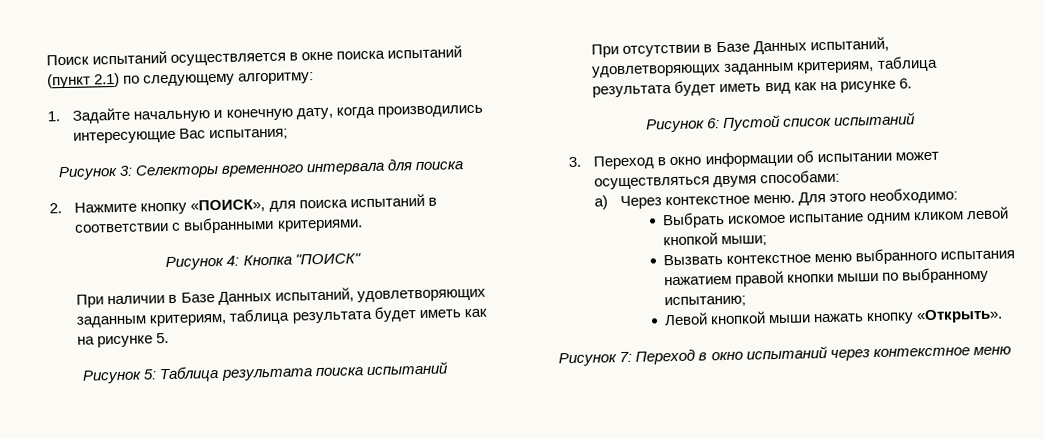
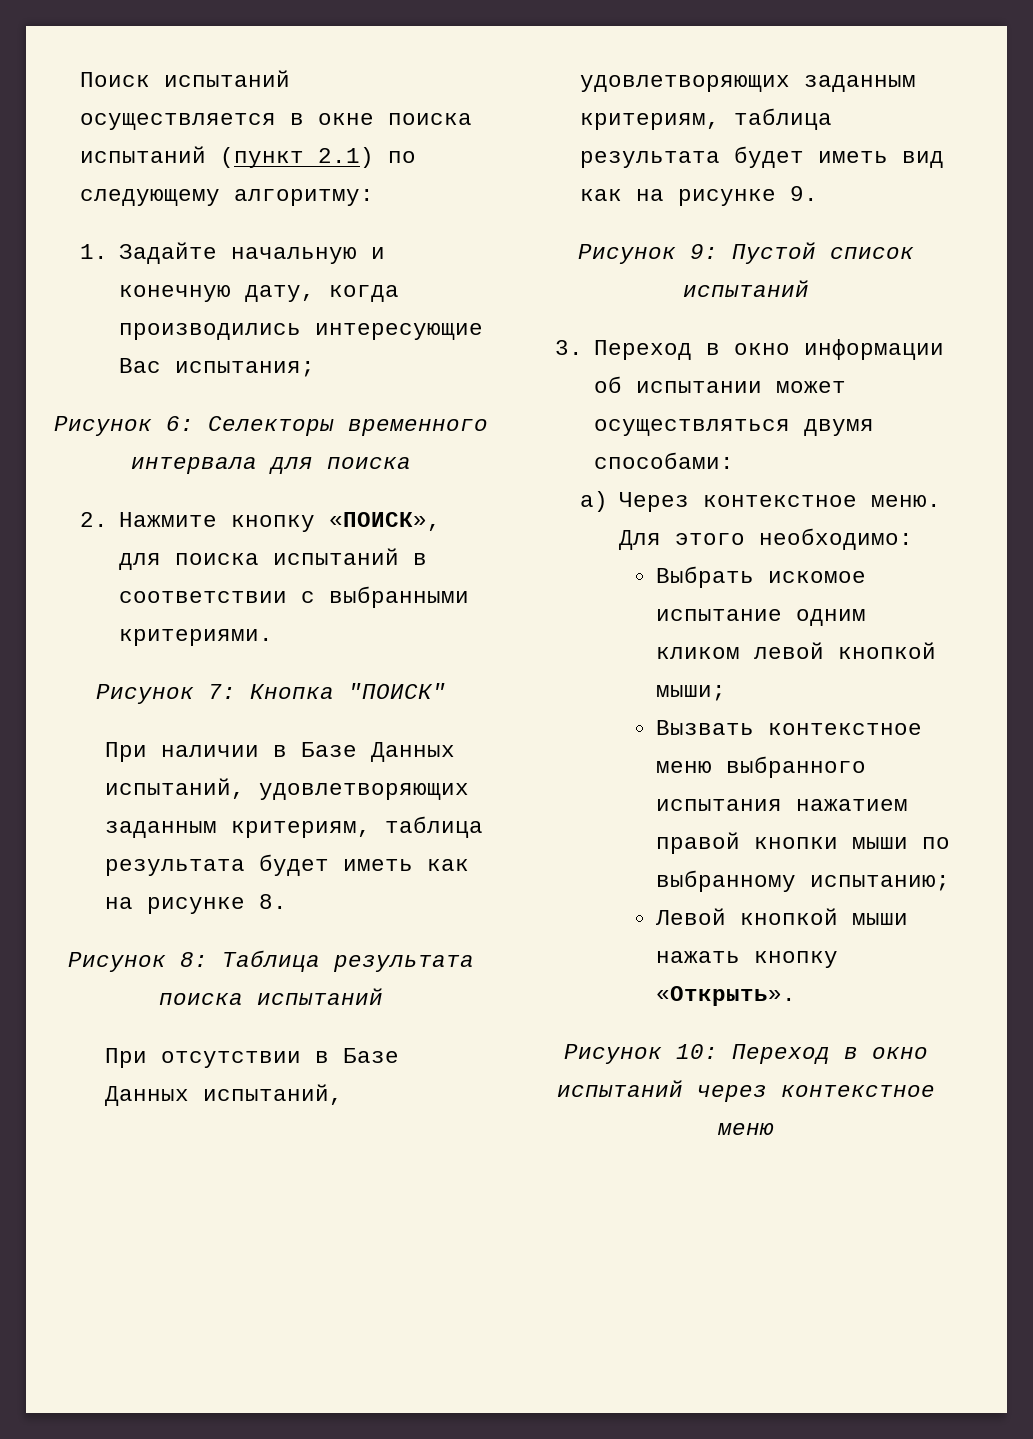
- Рисунок 3: Селекторы временного интервала для поиска
+ Рисунок 6: Селекторы временного интервала для поиска
- Рисунок 4: Кнопка "ПОИСК"
+ Рисунок 7: Кнопка "ПОИСК"
- При наличии в Базе Данных испытаний, удовлетворяющих заданным критериям, таблица результата будет иметь как на рисунке 5.
- Рисунок 5: Таблица результата поиска испытаний
+ При наличии в Базе Данных испытаний, удовлетворяющих заданным критериям, таблица результата будет иметь как на рисунке 8.
+ Рисунок 8: Таблица результата поиска испытаний
- При отсутствии в Базе Данных испытаний, удовлетворяющих заданным критериям, таблица результата будет иметь вид как на рисунке 6.
- Рисунок 6: Пустой список испытаний
+ При отсутствии в Базе Данных испытаний, удовлетворяющих заданным критериям, таблица результата будет иметь вид как на рисунке 9.
+ Рисунок 9: Пустой список испытаний
- Рисунок 7: Переход в окно испытаний через контекстное меню
+ Рисунок 10: Переход в окно испытаний через контекстное меню

